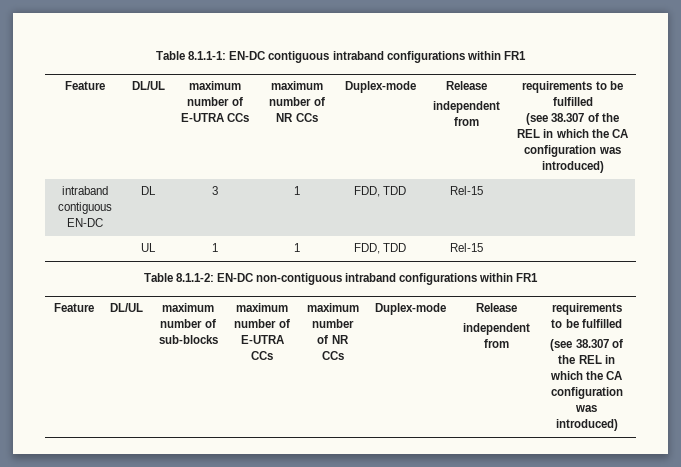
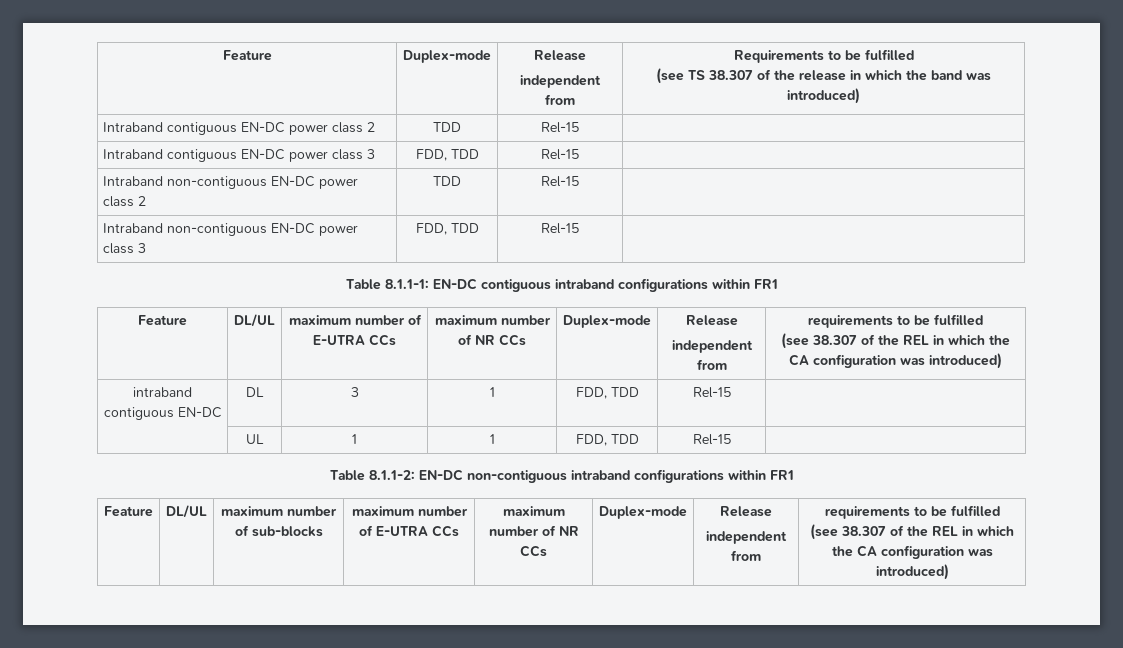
+ Feature | Duplex-mode | Release
+ independent from | Requirements to be fulfilled
+ (see TS 38.307 of the release in which the band was introduced)
+ Intraband contiguous EN-DC power class 2 | TDD | Rel-15 |
+ Intraband contiguous EN-DC power class 3 | FDD, TDD | Rel-15 |
+ Intraband non-contiguous EN-DC power class 2 | TDD | Rel-15 |
+ Intraband non-contiguous EN-DC power class 3 | FDD, TDD | Rel-15 |

